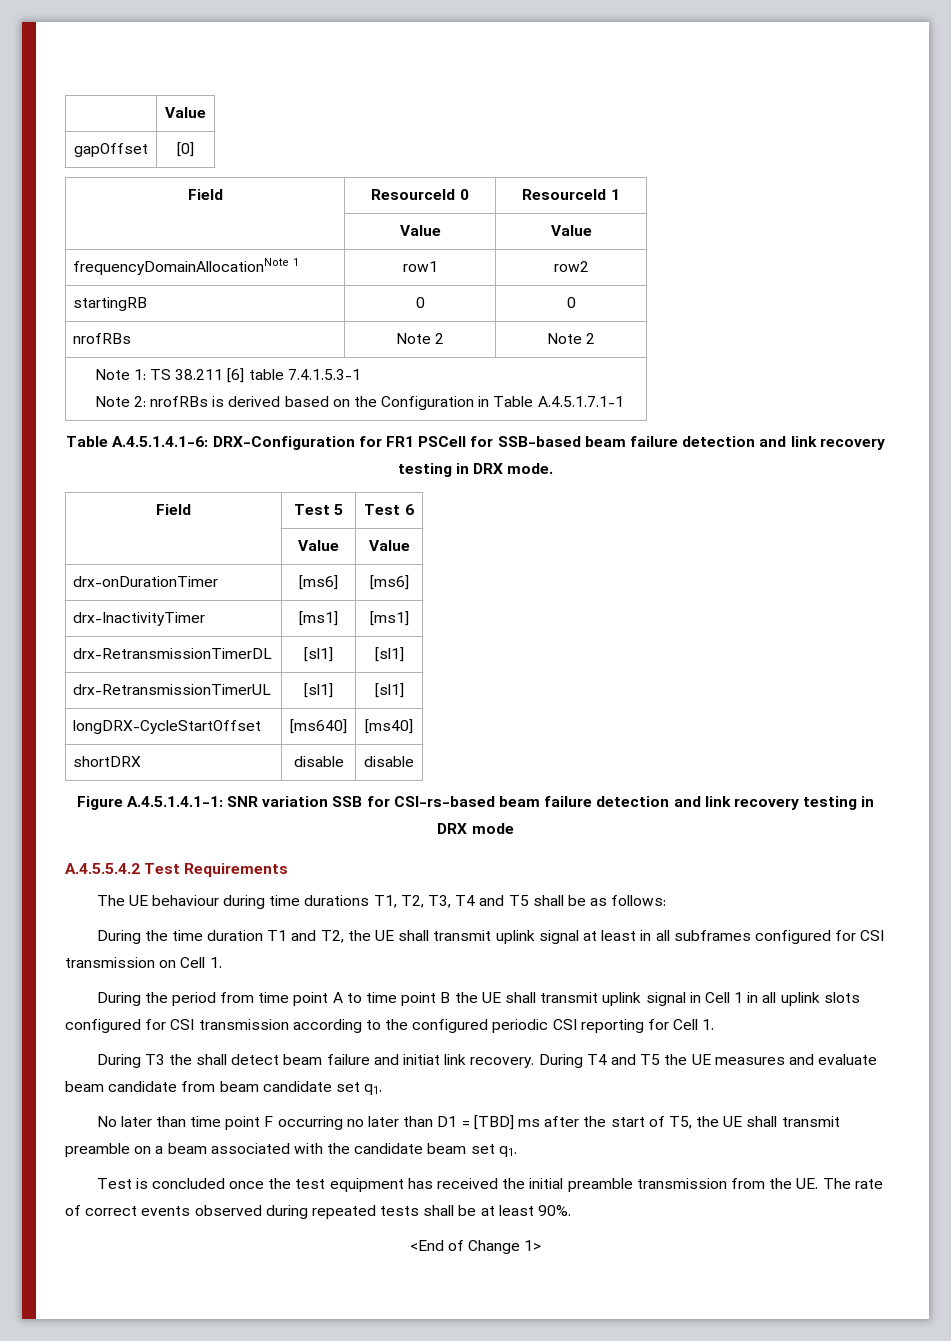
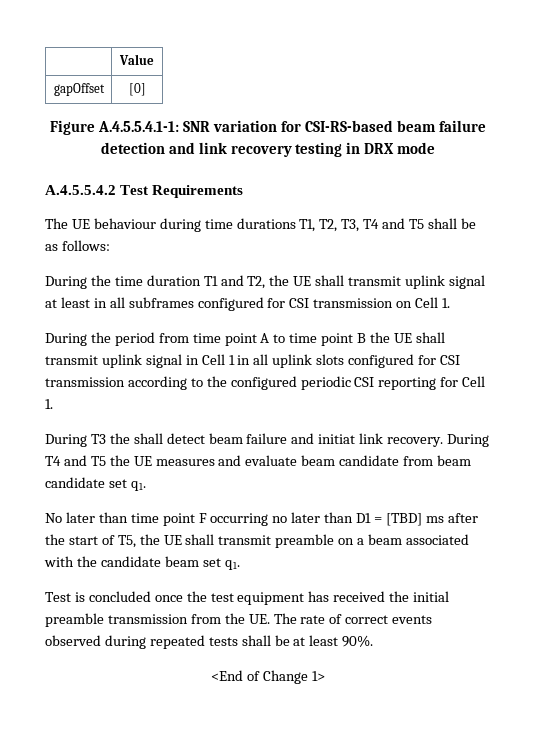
- Field | ResourceId 0 | ResourceId 1
- | Value | Value
- frequencyDomainAllocationNote 1 | row1 | row2
- startingRB | 0 | 0
- nrofRBs | Note 2 | Note 2
- Note 1: TS 38.211 [6] table 7.4.1.5.3-1
- Note 2: nrofRBs is derived based on the Configuration in Table A.4.5.1.7.1-1
- Table A.4.5.1.4.1-6: DRX-Configuration for FR1 PSCell for SSB-based beam failure detection and link recovery testing in DRX mode.
- Field | Test 5 | Test 6
- | Value | Value
- drx-onDurationTimer | [ms6] | [ms6]
- drx-InactivityTimer | [ms1] | [ms1]
- drx-RetransmissionTimerDL | [sl1] | [sl1]
- drx-RetransmissionTimerUL | [sl1] | [sl1]
- longDRX-CycleStartOffset | [ms640] | [ms40]
- shortDRX | disable | disable
- Figure A.4.5.1.4.1-1: SNR variation SSB for CSI-rs-based beam failure detection and link recovery testing in DRX mode
+ Figure A.4.5.5.4.1-1: SNR variation for CSI-RS-based beam failure detection and link recovery testing in DRX mode

